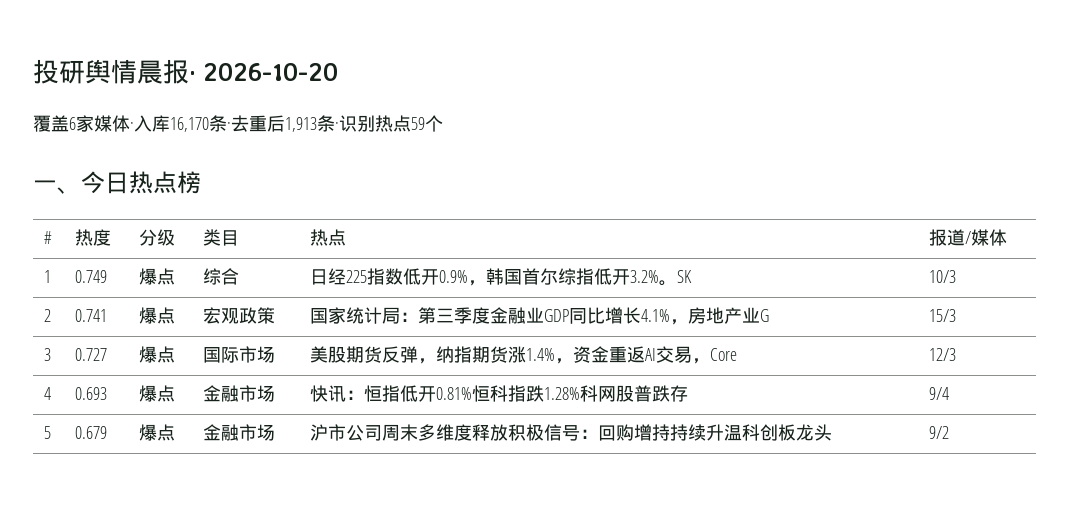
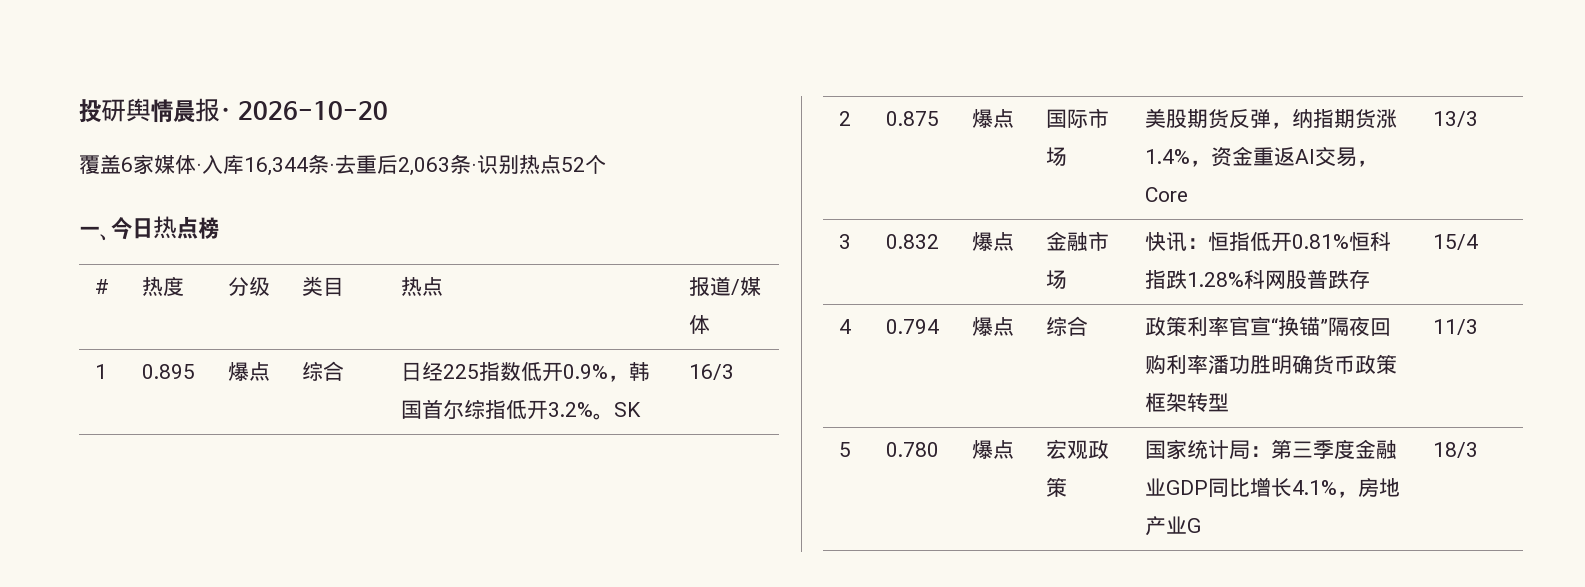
- 覆盖6家媒体·入库16,170条·去重后1,913条·识别热点59个
+ 覆盖6家媒体·入库16,344条·去重后2,063条·识别热点52个
- 1 | 0.749 | 爆点 | 综合 | 日经225指数低开0.9%，韩国首尔综指低开3.2%。SK | 10/3
+ 1 | 0.895 | 爆点 | 综合 | 日经225指数低开0.9%，韩国首尔综指低开3.2%。SK | 16/3
- 2 | 0.741 | 爆点 | 宏观政策 | 国家统计局：第三季度金融业GDP同比增长4.1%，房地产业G | 15/3
- 3 | 0.727 | 爆点 | 国际市场 | 美股期货反弹，纳指期货涨1.4%，资金重返AI交易，Core | 12/3
- 4 | 0.693 | 爆点 | 金融市场 | 快讯：恒指低开0.81%恒科指跌1.28%科网股普跌存 | 9/4
- 5 | 0.679 | 爆点 | 金融市场 | 沪市公司周末多维度释放积极信号：回购增持持续升温科创板龙头 | 9/2
+ 2 | 0.875 | 爆点 | 国际市场 | 美股期货反弹，纳指期货涨1.4%，资金重返AI交易，Core | 13/3
+ 3 | 0.832 | 爆点 | 金融市场 | 快讯：恒指低开0.81%恒科指跌1.28%科网股普跌存 | 15/4
+ 4 | 0.794 | 爆点 | 综合 | 政策利率官宣“换锚”隔夜回购利率潘功胜明确货币政策框架转型 | 11/3
+ 5 | 0.780 | 爆点 | 宏观政策 | 国家统计局：第三季度金融业GDP同比增长4.1%，房地产业G | 18/3

